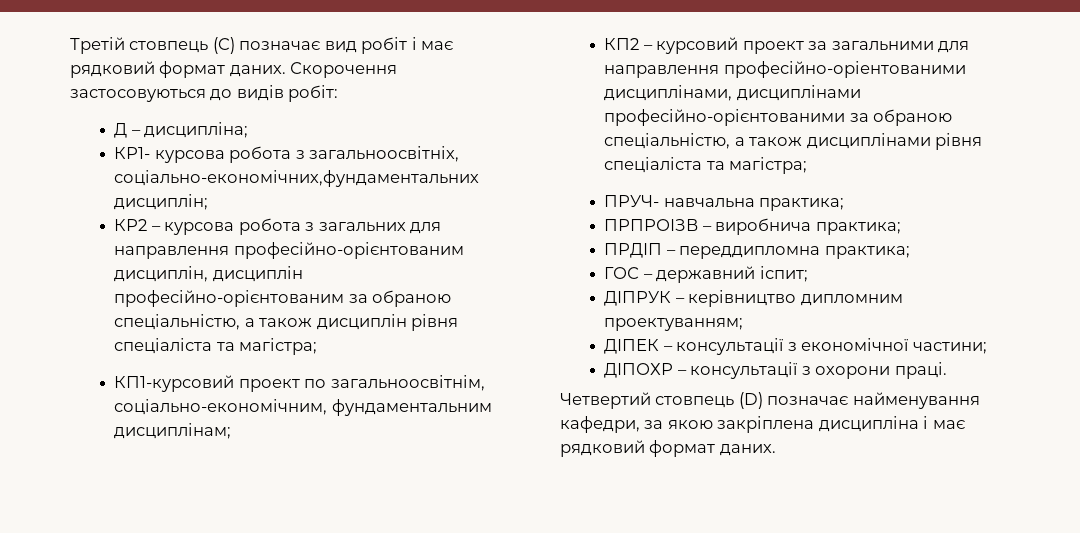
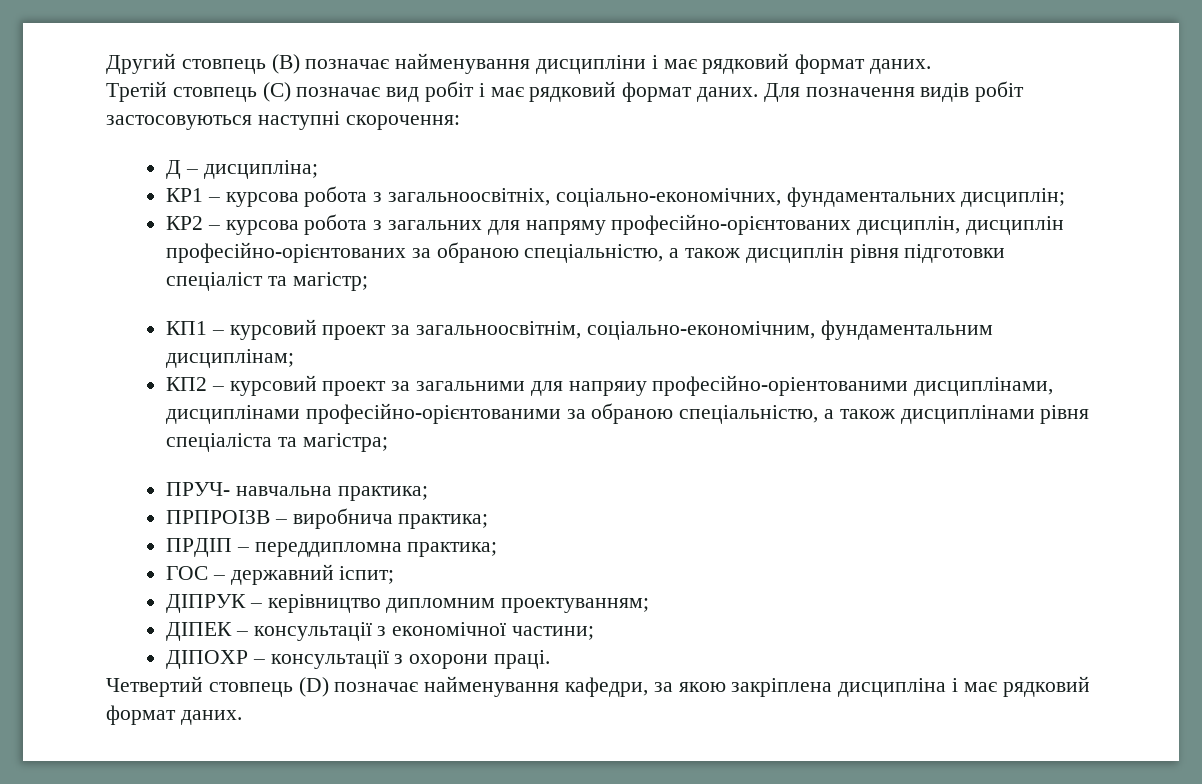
+ Другий стовпець (B) позначає найменування дисципліни і має рядковий формат даних.
- Скорочення застосовуються до видів робіт:
+ Для позначення видів робіт застосовуються наступні скорочення:
- КР1- курсова робота з загальноосвітніх, соціально-економічних,фундаментальних дисциплін;
+ КР1 – курсова робота з загальноосвітніх, соціально-економічних, фундаментальних дисциплін;
- КР2 – курсова робота з загальних для направлення професійно-орієнтованим дисциплін, дисциплін професійно-орієнтованим за обраною спеціальністю, а також дисциплін рівня спеціаліста та магістра;
- КП1-курсовий проект по загальноосвітнім, соціально-економічним, фундаментальним дисциплінам;
+ КР2 – курсова робота з загальних для напряму професійно-орієнтованих дисциплін, дисциплін професійно-орієнтованих за обраною спеціальністю, а також дисциплін рівня підготовки спеціаліст та магістр;
+ КП1 – курсовий проект за загальноосвітнім, соціально-економічним, фундаментальним дисциплінам;
- КП2 – курсовий проект за загальними для направлення професійно-оріентованими дисциплінами, дисциплінами професійно-орієнтованими за обраною спеціальністю, а також дисциплінами рівня спеціаліста та магістра;
+ КП2 – курсовий проект за загальними для напряиу професійно-оріентованими дисциплінами, дисциплінами професійно-орієнтованими за обраною спеціальністю, а також дисциплінами рівня спеціаліста та магістра;

